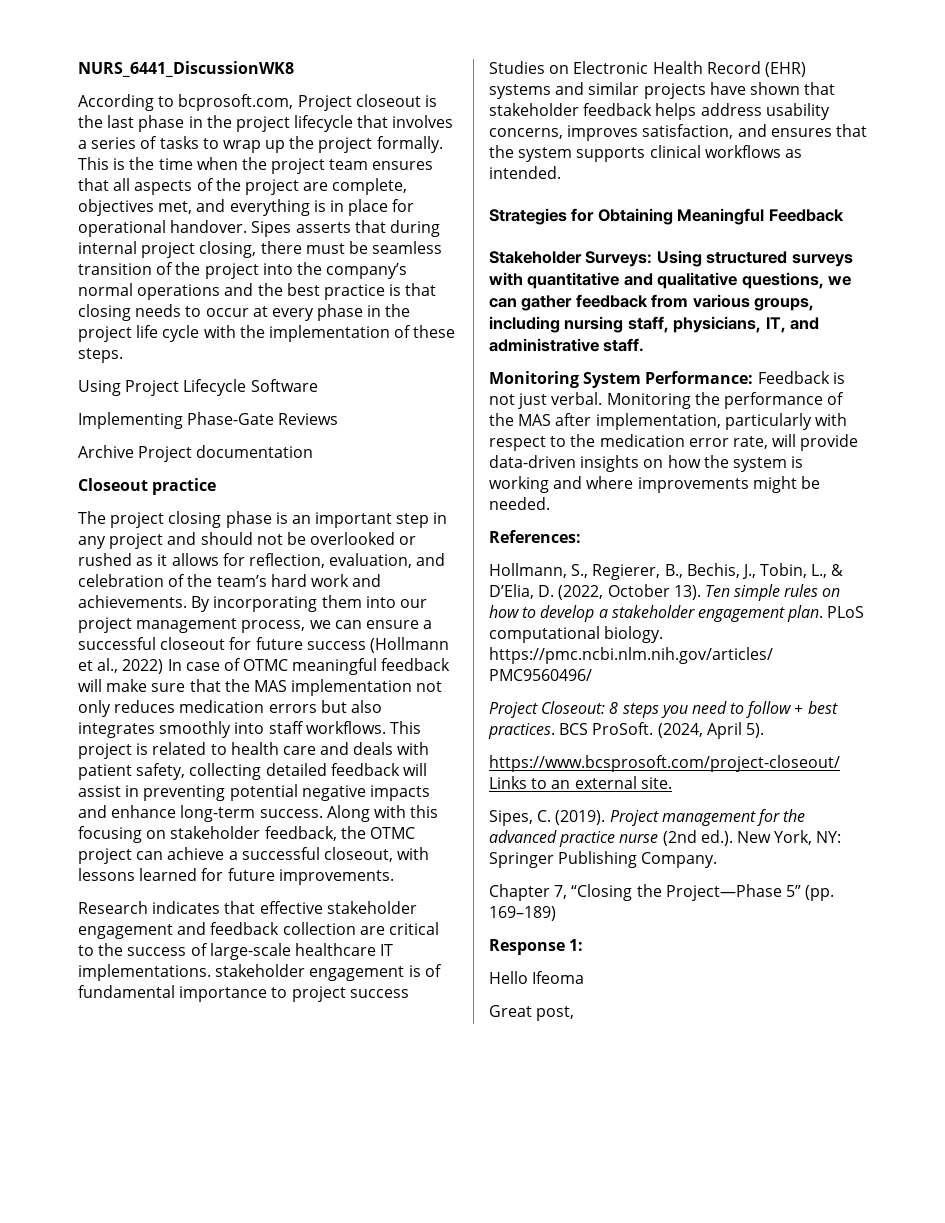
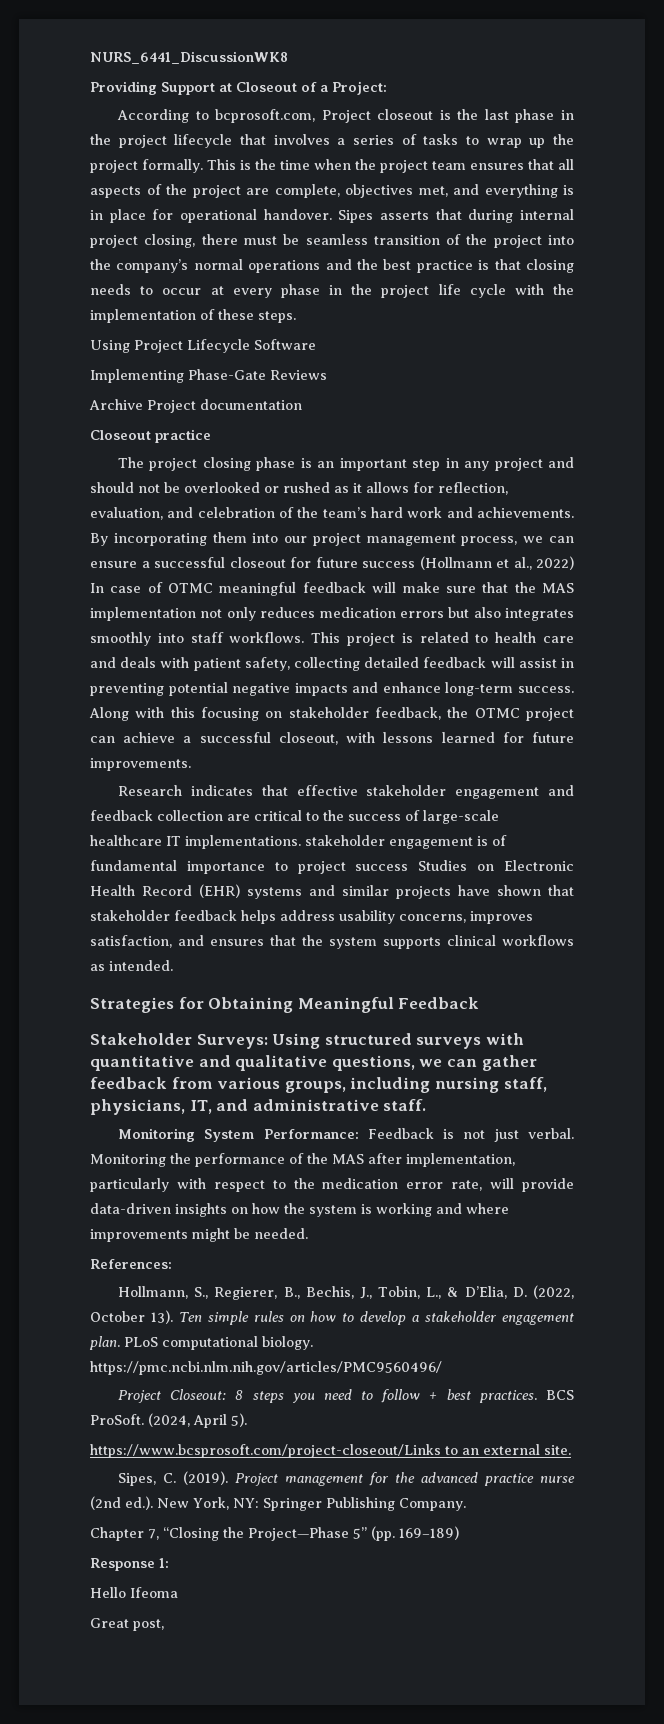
+ Providing Support at Closeout of a Project:

